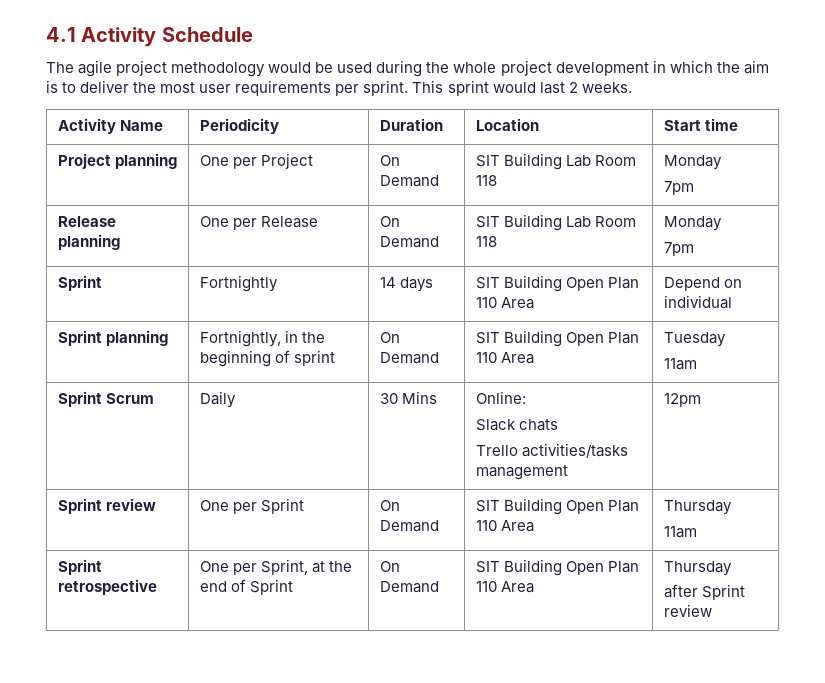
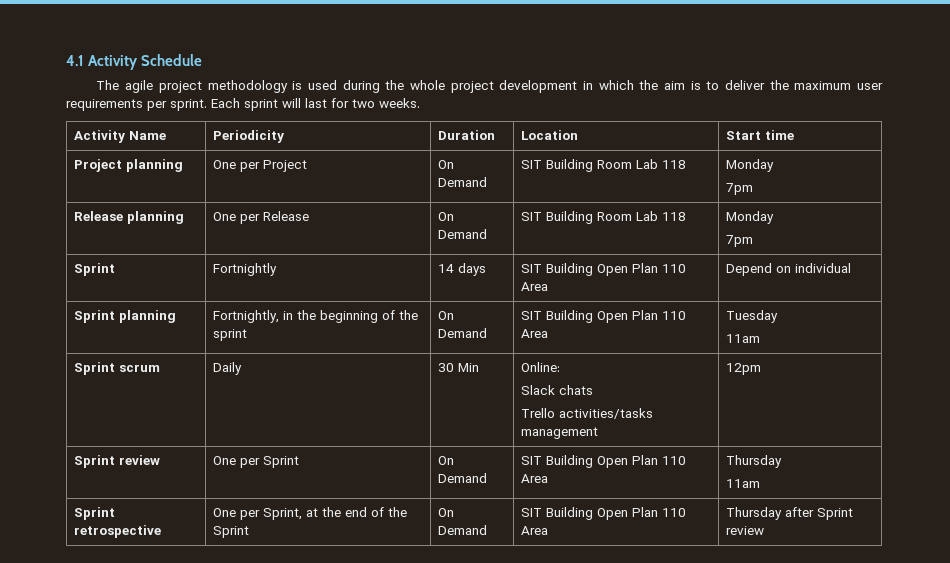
- The agile project methodology would be used during the whole project development in which the aim is to deliver the most user requirements per sprint.
+ The agile project methodology is used during the whole project development in which the aim is to deliver the maximum user requirements per sprint.
- This sprint would last 2 weeks.
+ Each sprint will last for two weeks.
- Project planning | One per Project | On Demand | SIT Building Lab Room 118 | Monday
+ Project planning | One per Project | On Demand | SIT Building Room Lab 118 | Monday
- Release planning | One per Release | On Demand | SIT Building Lab Room 118 | Monday
+ Release planning | One per Release | On Demand | SIT Building Room Lab 118 | Monday
- Sprint planning | Fortnightly, in the beginning of sprint | On Demand | SIT Building Open Plan 110 Area | Tuesday
+ Sprint planning | Fortnightly, in the beginning of the sprint | On Demand | SIT Building Open Plan 110 Area | Tuesday
- Sprint Scrum | Daily | 30 Mins | Online:
+ Sprint scrum | Daily | 30 Min | Online:
- Sprint retrospective | One per Sprint, at the end of Sprint | On Demand | SIT Building Open Plan 110 Area | Thursday
- after Sprint review
+ Sprint retrospective | One per Sprint, at the end of the Sprint | On Demand | SIT Building Open Plan 110 Area | Thursday after Sprint review

